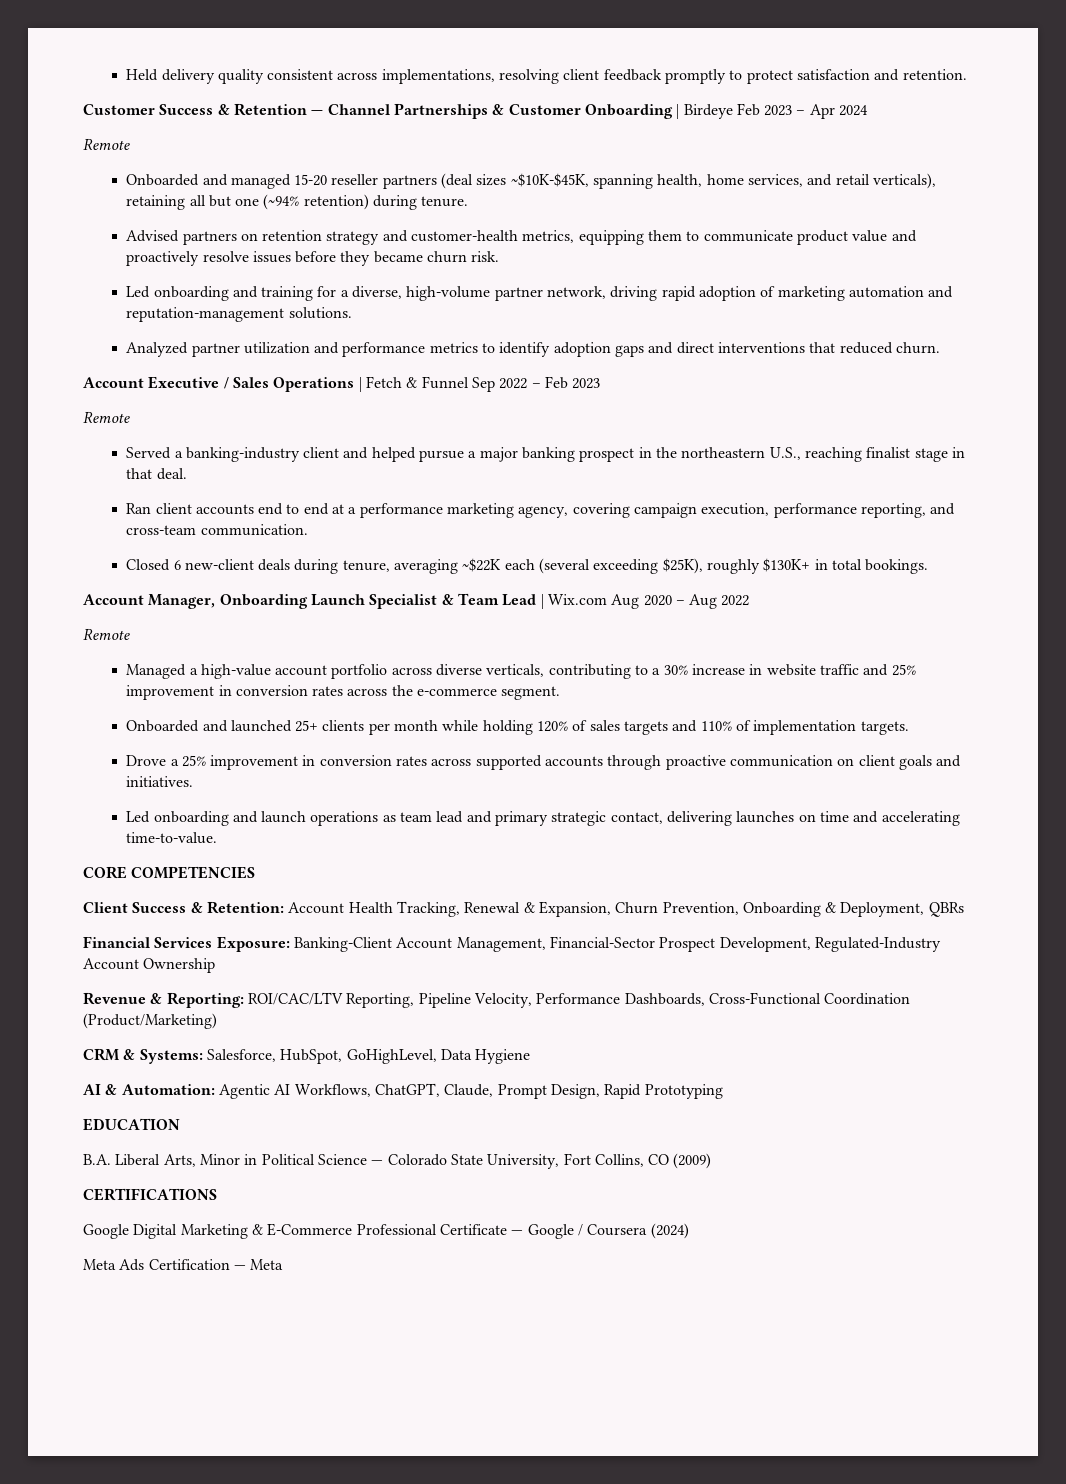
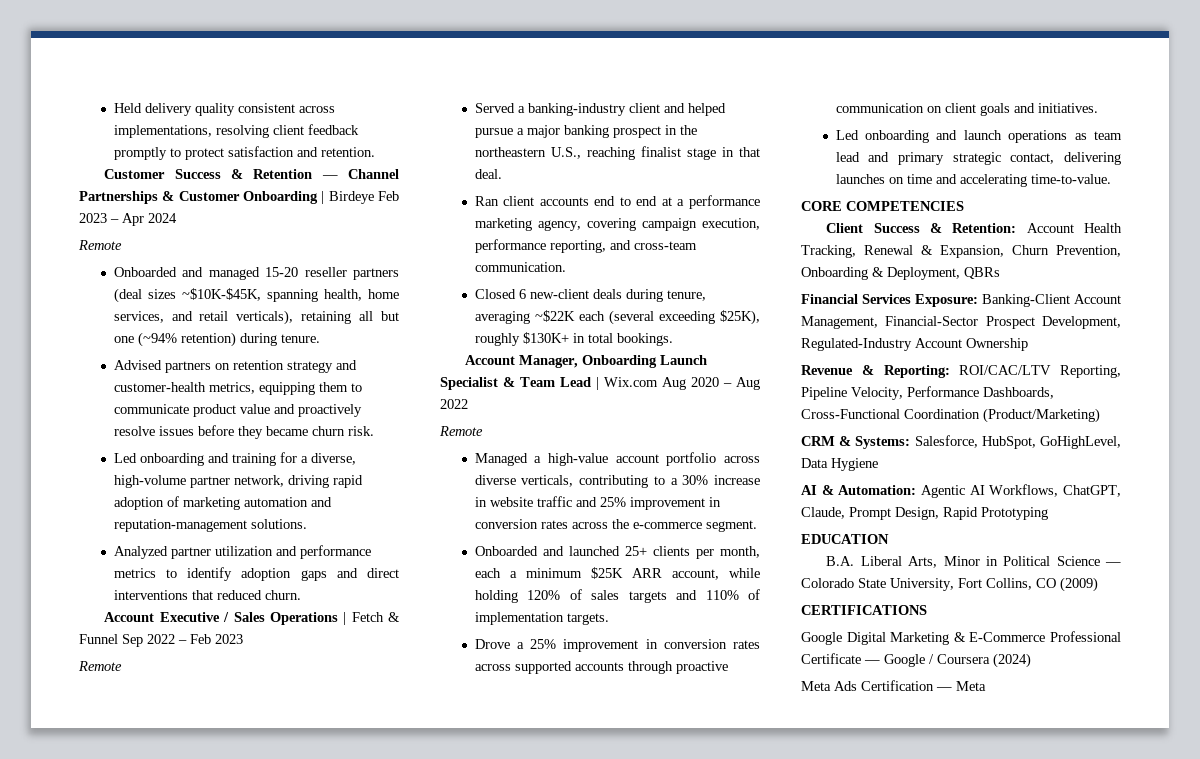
- Onboarded and launched 25+ clients per month while holding 120% of sales targets and 110% of implementation targets.
+ Onboarded and launched 25+ clients per month, each a minimum $25K ARR account, while holding 120% of sales targets and 110% of implementation targets.

